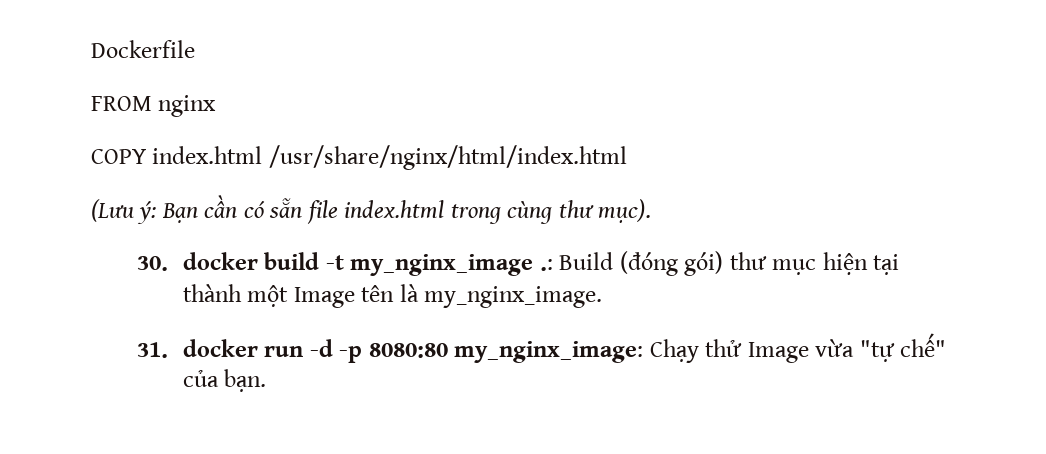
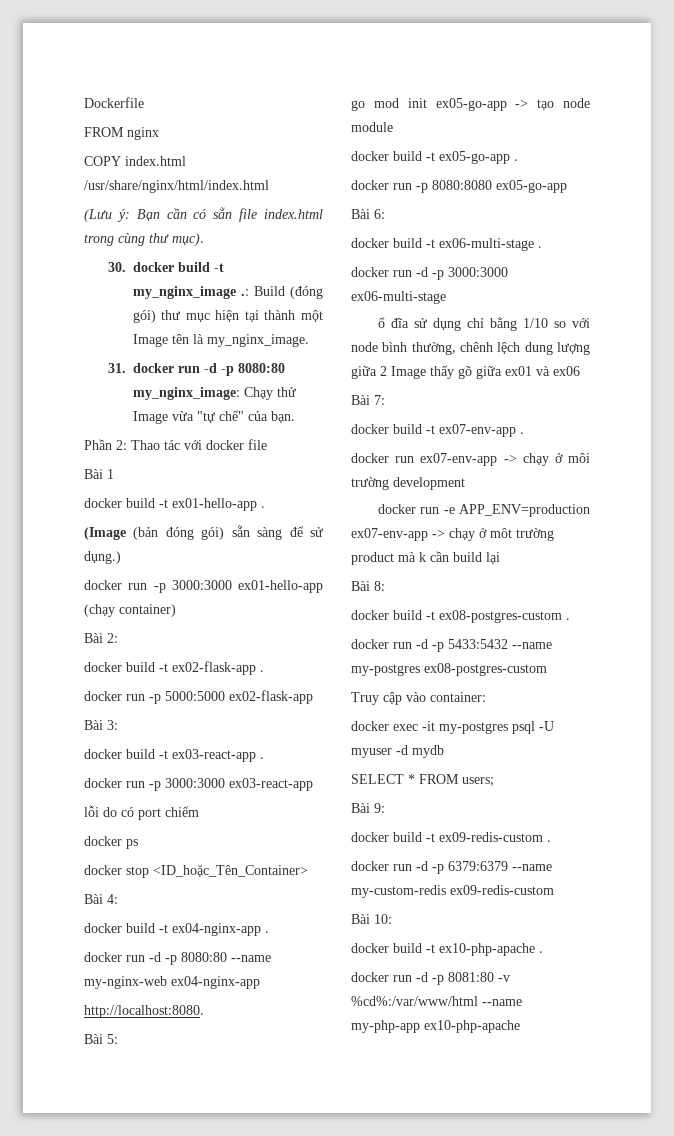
+ Phần 2: Thao tác với docker file
+ Bài 1
+ docker build -t ex01-hello-app .
+ (Image (bản đóng gói) sẵn sàng để sử dụng.)
+ docker run -p 3000:3000 ex01-hello-app (chạy container)
+ Bài 2:
+ docker build -t ex02-flask-app .
+ docker run -p 5000:5000 ex02-flask-app
+ Bài 3:
+ docker build -t ex03-react-app .
+ docker run -p 3000:3000 ex03-react-app
+ lỗi do có port chiếm
+ docker ps
+ docker stop <ID_hoặc_Tên_Container>
+ Bài 4:
+ docker build -t ex04-nginx-app .
+ docker run -d -p 8080:80 --name my-nginx-web ex04-nginx-app
+ http://localhost:8080.
+ Bài 5:
+ go mod init ex05-go-app -> tạo node module
+ docker build -t ex05-go-app .
+ docker run -p 8080:8080 ex05-go-app
+ Bài 6:
+ docker build -t ex06-multi-stage .
+ docker run -d -p 3000:3000 ex06-multi-stage
+ ổ đĩa sử dụng chỉ bằng 1/10 so với node bình thường, chênh lệch dung lượng giữa 2 Image thấy gõ giữa ex01 và ex06
+ Bài 7:
+ docker build -t ex07-env-app .
+ docker run ex07-env-app -> chạy ở môi trường development
+ docker run -e APP_ENV=production ex07-env-app -> chạy ở môt trường product mà k cần build lại
+ Bài 8:
+ docker build -t ex08-postgres-custom .
+ docker run -d -p 5433:5432 --name my-postgres ex08-postgres-custom
+ Truy cập vào container:
+ docker exec -it my-postgres psql -U myuser -d mydb
+ SELECT * FROM users;
+ Bài 9:
+ docker build -t ex09-redis-custom .
+ docker run -d -p 6379:6379 --name my-custom-redis ex09-redis-custom
+ Bài 10:
+ docker build -t ex10-php-apache .
+ docker run -d -p 8081:80 -v %cd%:/var/www/html --name my-php-app ex10-php-apache

